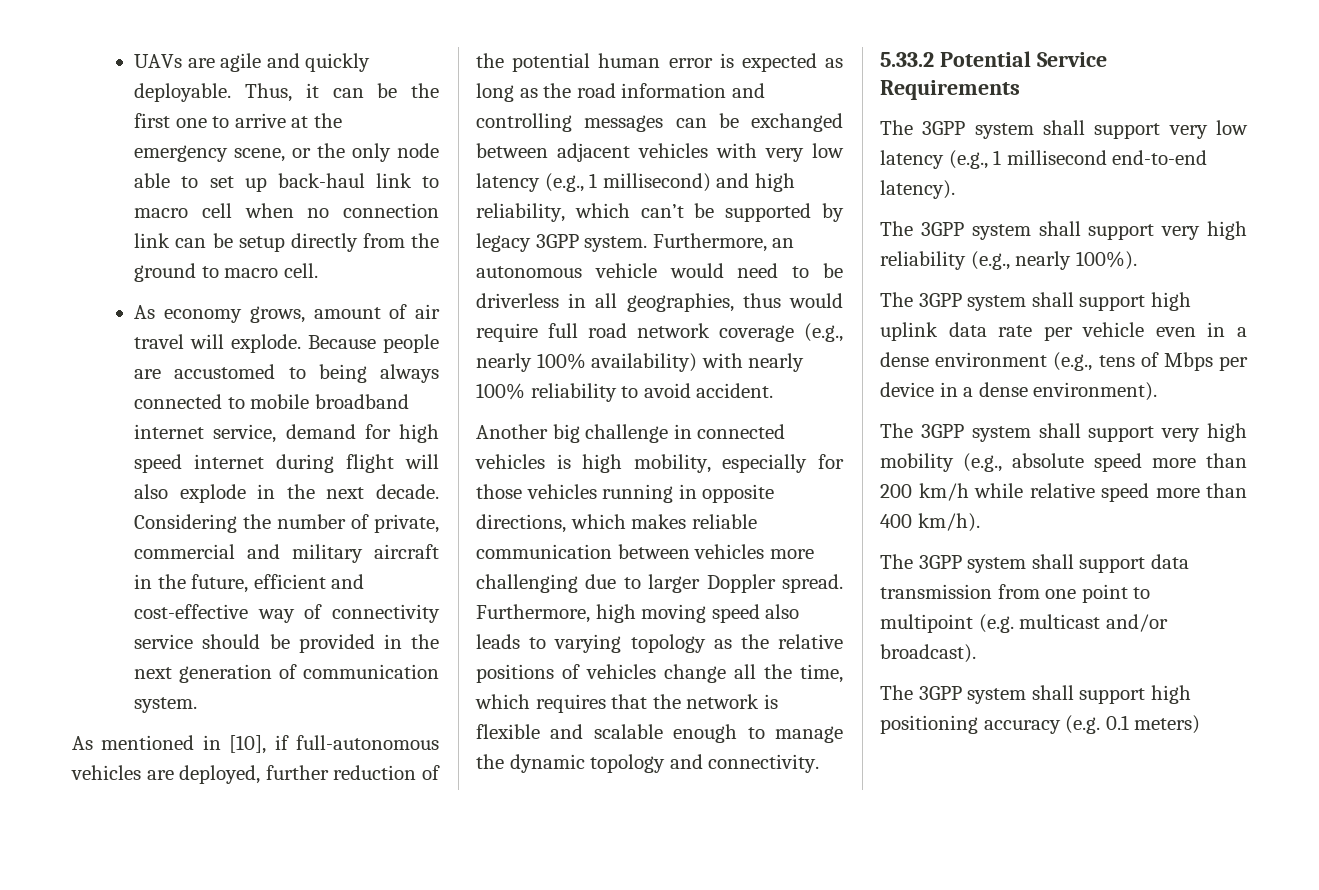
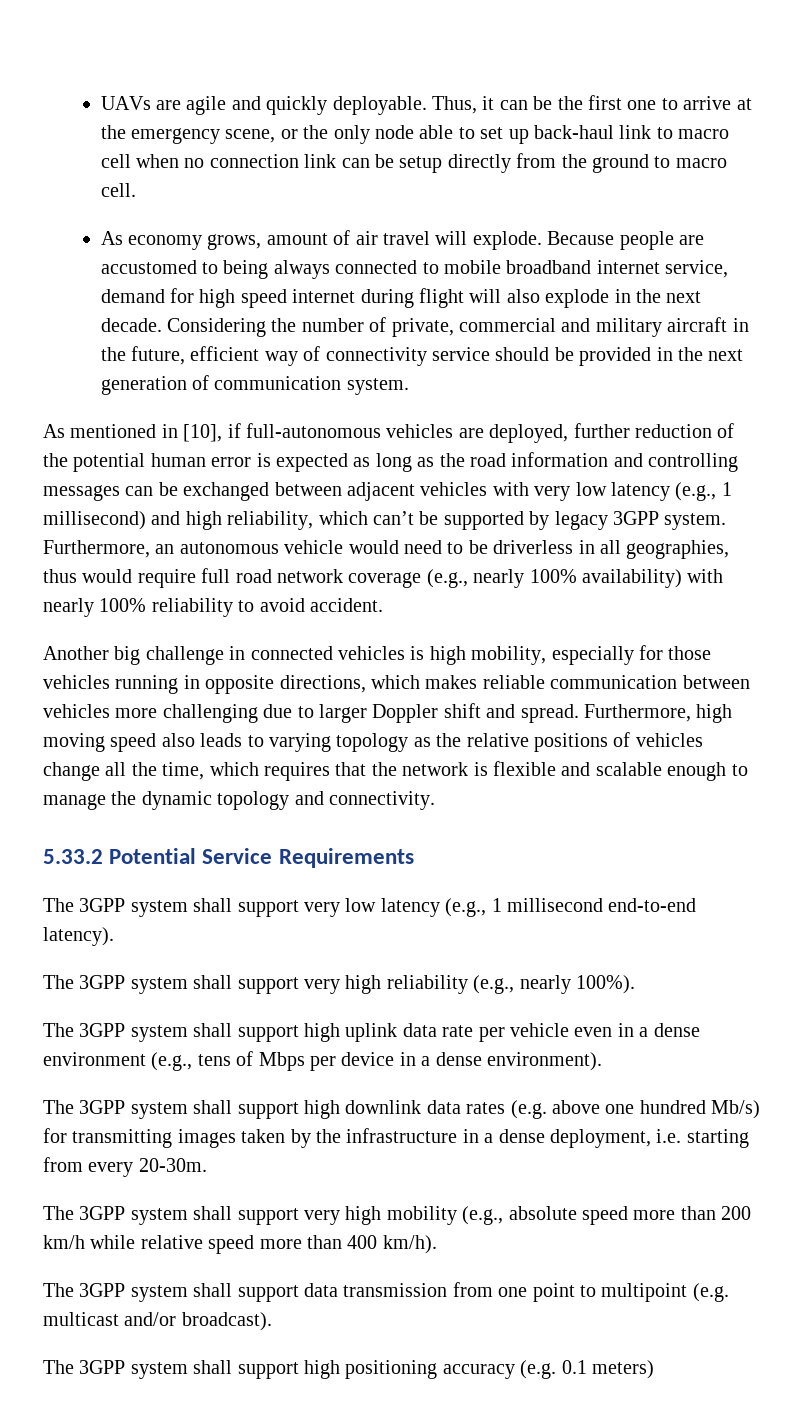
- Considering the number of private, commercial and military aircraft in the future, efficient and cost-effective way of connectivity service should be provided in the next generation of communication system.
+ Considering the number of private, commercial and military aircraft in the future, efficient way of connectivity service should be provided in the next generation of communication system.
- Another big challenge in connected vehicles is high mobility, especially for those vehicles running in opposite directions, which makes reliable communication between vehicles more challenging due to larger Doppler spread.
+ Another big challenge in connected vehicles is high mobility, especially for those vehicles running in opposite directions, which makes reliable communication between vehicles more challenging due to larger Doppler shift and spread.
+ The 3GPP system shall support high downlink data rates (e.g. above one hundred Mb/s) for transmitting images taken by the infrastructure in a dense deployment, i.e. starting from every 20-30m.

